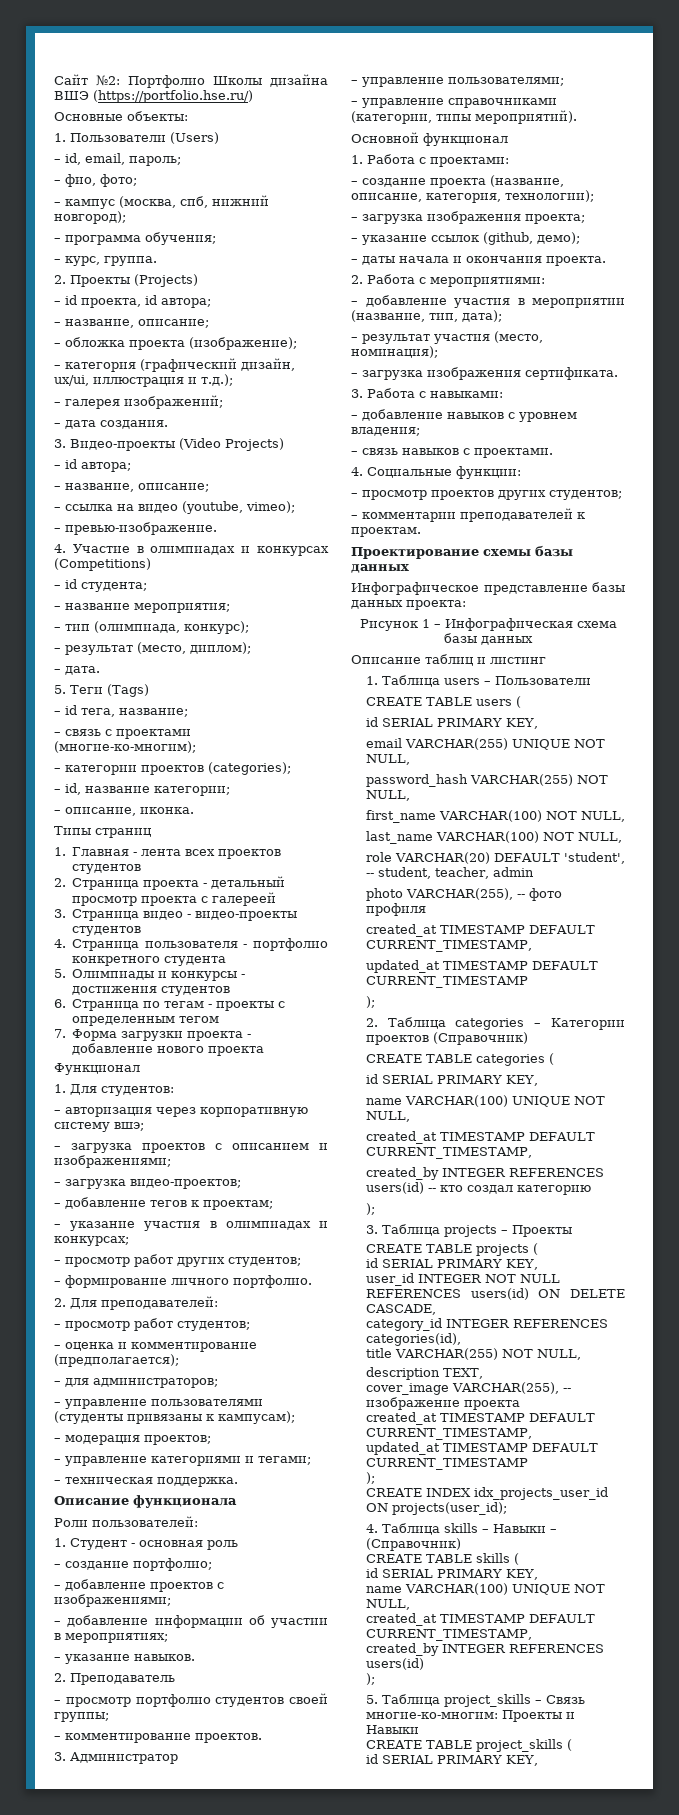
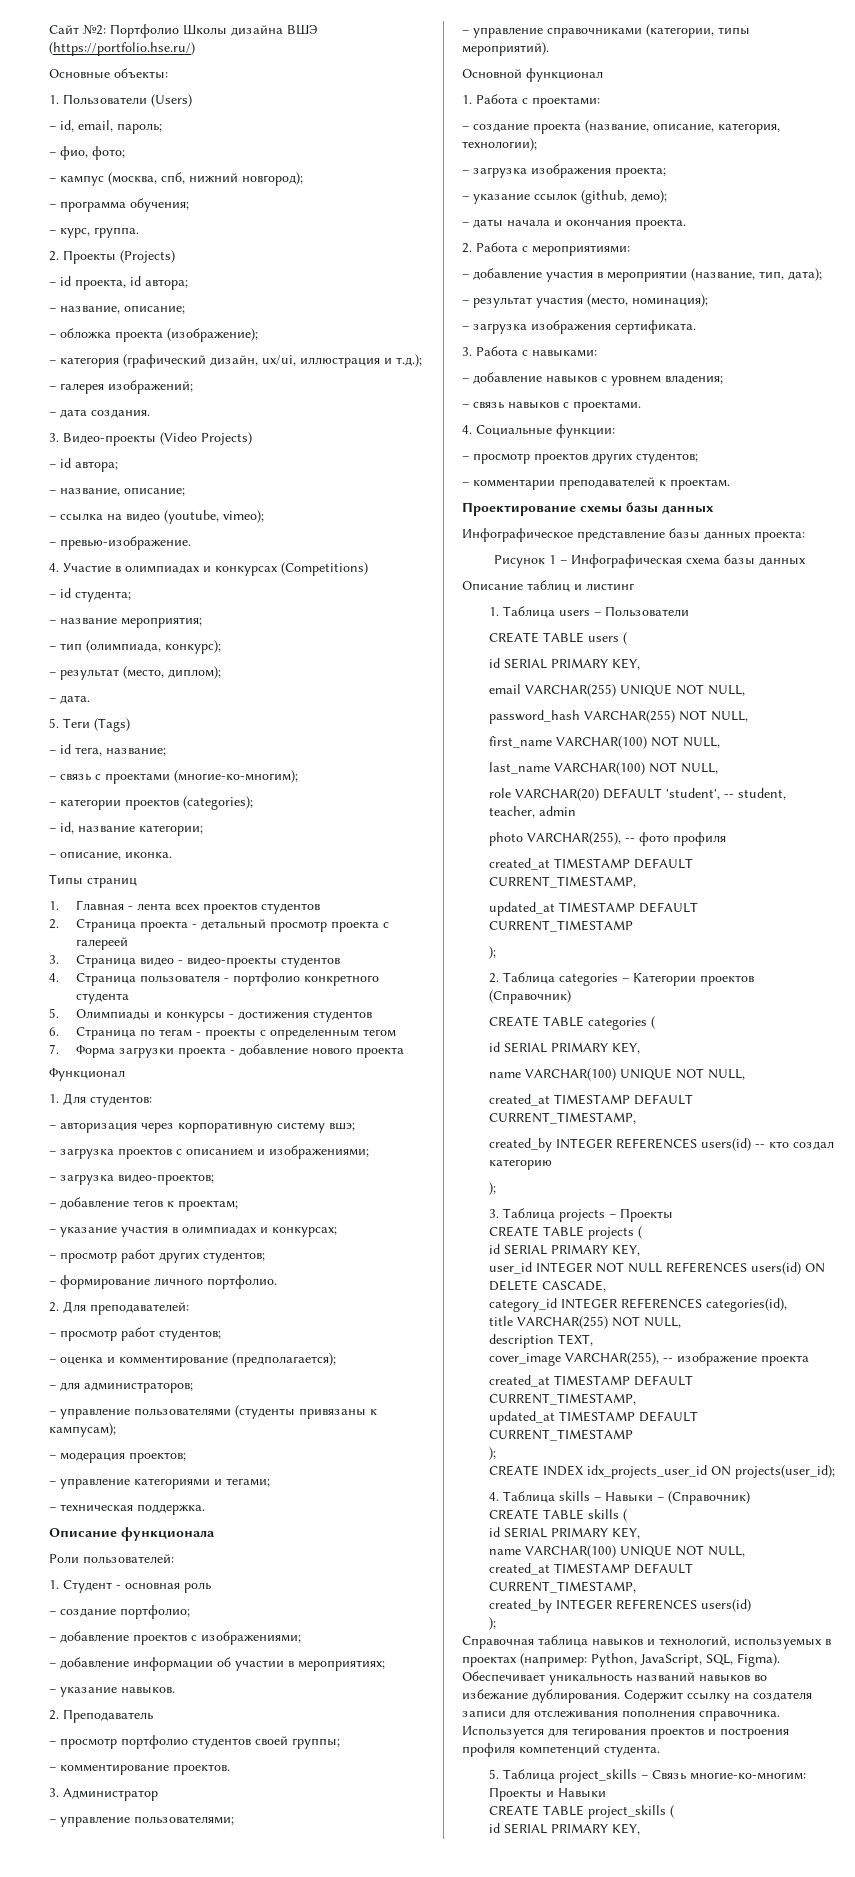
+ Справочная таблица навыков и технологий, используемых в проектах (например: Python, JavaScript, SQL, Figma). Обеспечивает уникальность названий навыков во избежание дублирования. Содержит ссылку на создателя записи для отслеживания пополнения справочника. Используется для тегирования проектов и построения профиля компетенций студента.

